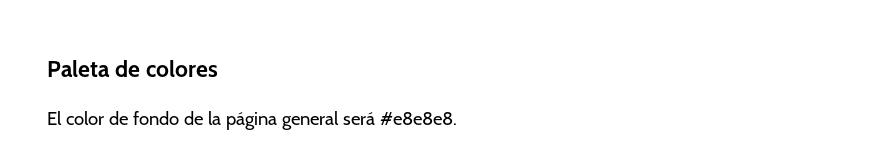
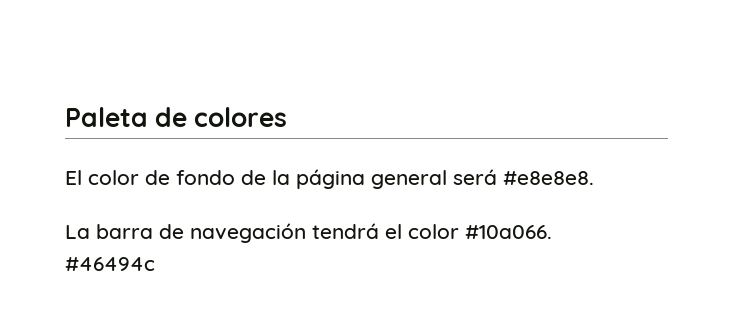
+ La barra de navegación tendrá el color #10a066.
+ #46494c

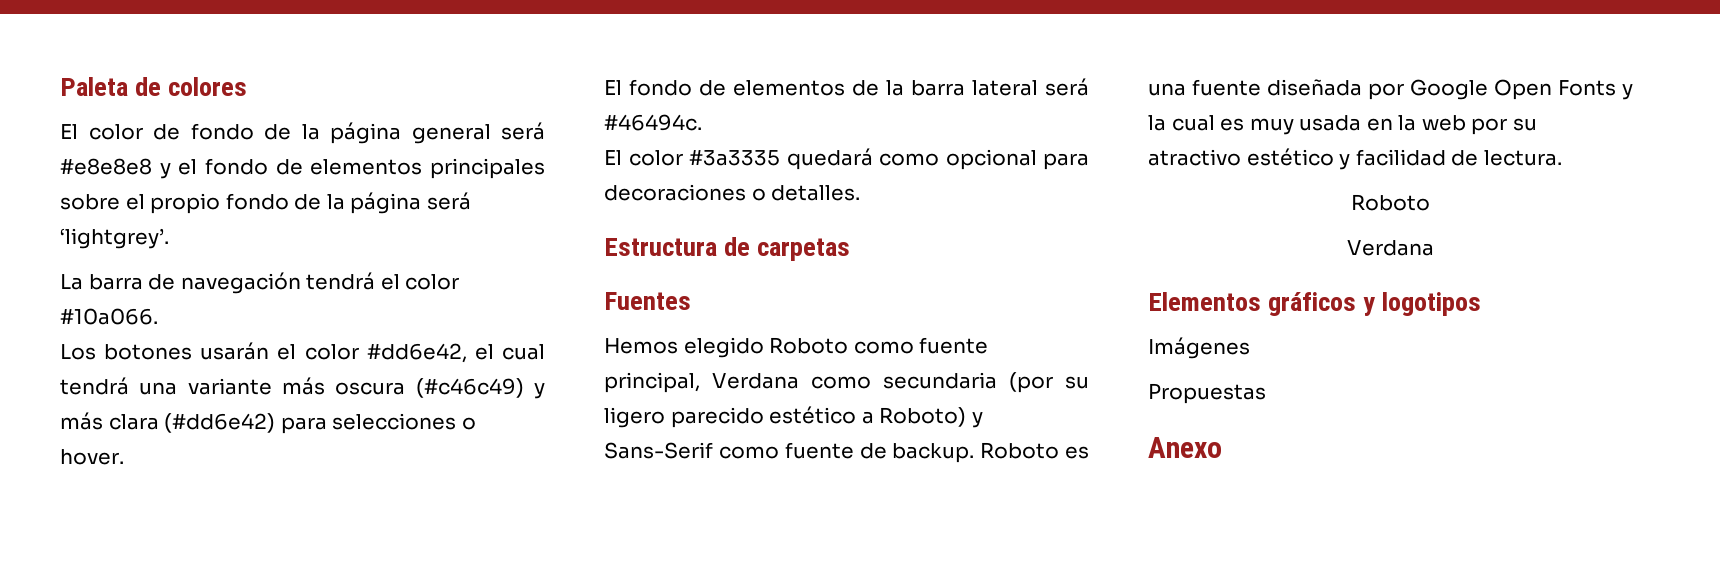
- El color de fondo de la página general será #e8e8e8.
+ El color de fondo de la página general será #e8e8e8 y el fondo de elementos principales sobre el propio fondo de la página será ‘lightgrey’.
- #46494c
+ Los botones usarán el color #dd6e42, el cual tendrá una variante más oscura (#c46c49) y más clara (#dd6e42) para selecciones o hover.
+ El fondo de elementos de la barra lateral será #46494c.
+ El color #3a3335 quedará como opcional para decoraciones o detalles.
+ Estructura de carpetas
+ Fuentes
+ Hemos elegido Roboto como fuente principal, Verdana como secundaria (por su ligero parecido estético a Roboto) y Sans-Serif como fuente de backup. Roboto es una fuente diseñada por Google Open Fonts y la cual es muy usada en la web por su atractivo estético y facilidad de lectura.
+ Roboto
+ Verdana
+ Elementos gráficos y logotipos
+ Imágenes
+ Propuestas
+ Anexo

